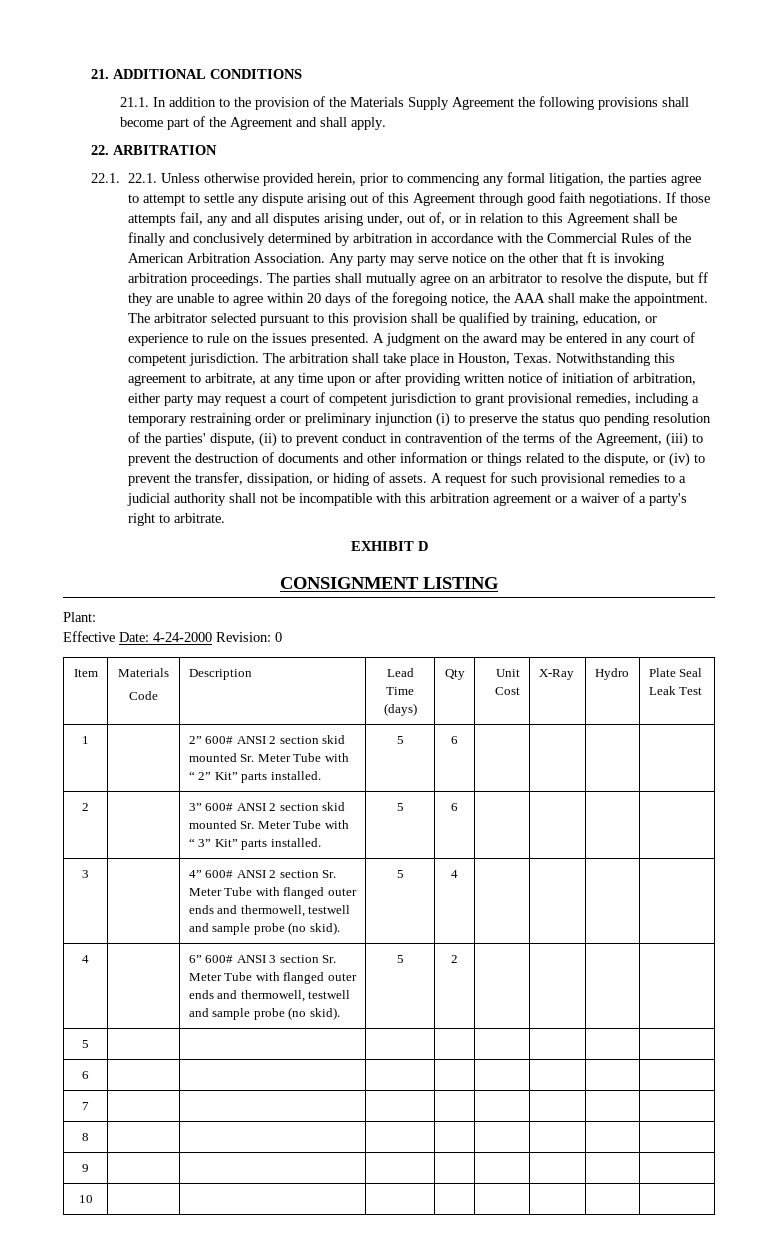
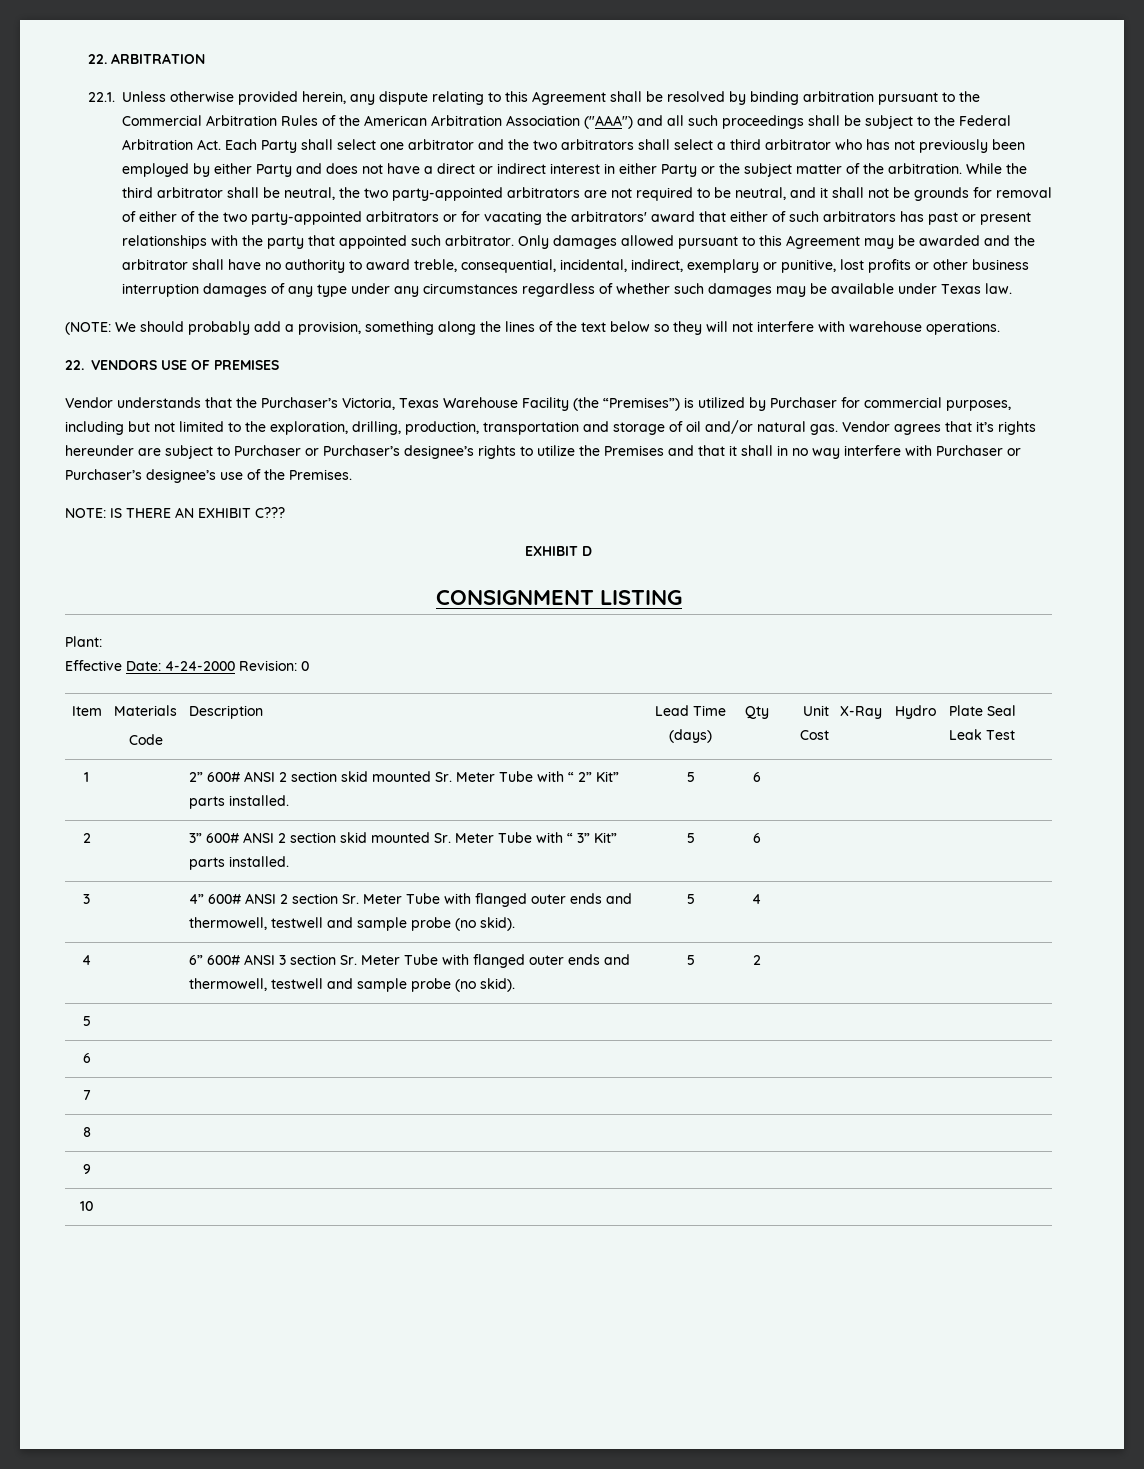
- 21. ADDITIONAL CONDITIONS
- 21.1. In addition to the provision of the Materials Supply Agreement the following provisions shall become part of the Agreement and shall apply.
- 22.1. 22.1. Unless otherwise provided herein, prior to commencing any formal litigation, the parties agree to attempt to settle any dispute arising out of this Agreement through good faith negotiations. If those attempts fail, any and all disputes arising under, out of, or in relation to this Agreement shall be finally and conclusively determined by arbitration in accordance with the Commercial Rules of the American Arbitration Association. Any party may serve notice on the other that ft is invoking arbitration proceedings. The parties shall mutually agree on an arbitrator to resolve the dispute, but ff they are unable to agree within 20 days of the foregoing notice, the AAA shall make the appointment. The arbitrator selected pursuant to this provision shall be qualified by training, education, or experience to rule on the issues presented. A judgment on the award may be entered in any court of competent jurisdiction. The arbitration shall take place in Houston, Texas. Notwithstanding this agreement to arbitrate, at any time upon or after providing written notice of initiation of arbitration, either party may request a court of competent jurisdiction to grant provisional remedies, including a temporary restraining order or preliminary injunction (i) to preserve the status quo pending resolution of the parties' dispute, (ii) to prevent conduct in contravention of the terms of the Agreement, (iii) to prevent the destruction of documents and other information or things related to the dispute, or (iv) to prevent the transfer, dissipation, or hiding of assets. A request for such provisional remedies to a judicial authority shall not be incompatible with this arbitration agreement or a waiver of a party's right to arbitrate.
+ 22.1. Unless otherwise provided herein, any dispute relating to this Agreement shall be resolved by binding arbitration pursuant to the Commercial Arbitration Rules of the American Arbitration Association ("AAA") and all such proceedings shall be subject to the Federal Arbitration Act. Each Party shall select one arbitrator and the two arbitrators shall select a third arbitrator who has not previously been employed by either Party and does not have a direct or indirect interest in either Party or the subject matter of the arbitration. While the third arbitrator shall be neutral, the two party-appointed arbitrators are not required to be neutral, and it shall not be grounds for removal of either of the two party-appointed arbitrators or for vacating the arbitrators' award that either of such arbitrators has past or present relationships with the party that appointed such arbitrator. Only damages allowed pursuant to this Agreement may be awarded and the arbitrator shall have no authority to award treble, consequential, incidental, indirect, exemplary or punitive, lost profits or other business interruption damages of any type under any circumstances regardless of whether such damages may be available under Texas law.
+ (NOTE: We should probably add a provision, something along the lines of the text below so they will not interfere with warehouse operations.
+ 22. VENDORS USE OF PREMISES
+ Vendor understands that the Purchaser’s Victoria, Texas Warehouse Facility (the “Premises”) is utilized by Purchaser for commercial purposes, including but not limited to the exploration, drilling, production, transportation and storage of oil and/or natural gas. Vendor agrees that it’s rights hereunder are subject to Purchaser or Purchaser’s designee’s rights to utilize the Premises and that it shall in no way interfere with Purchaser or Purchaser’s designee’s use of the Premises.
+ NOTE: IS THERE AN EXHIBIT C???

